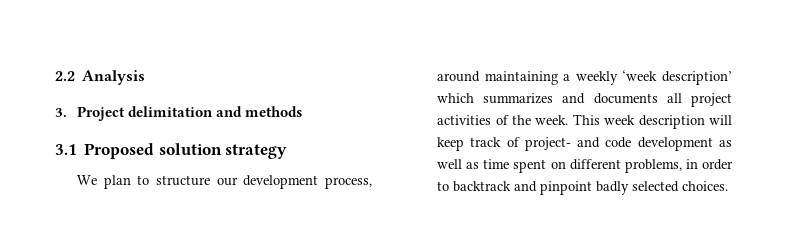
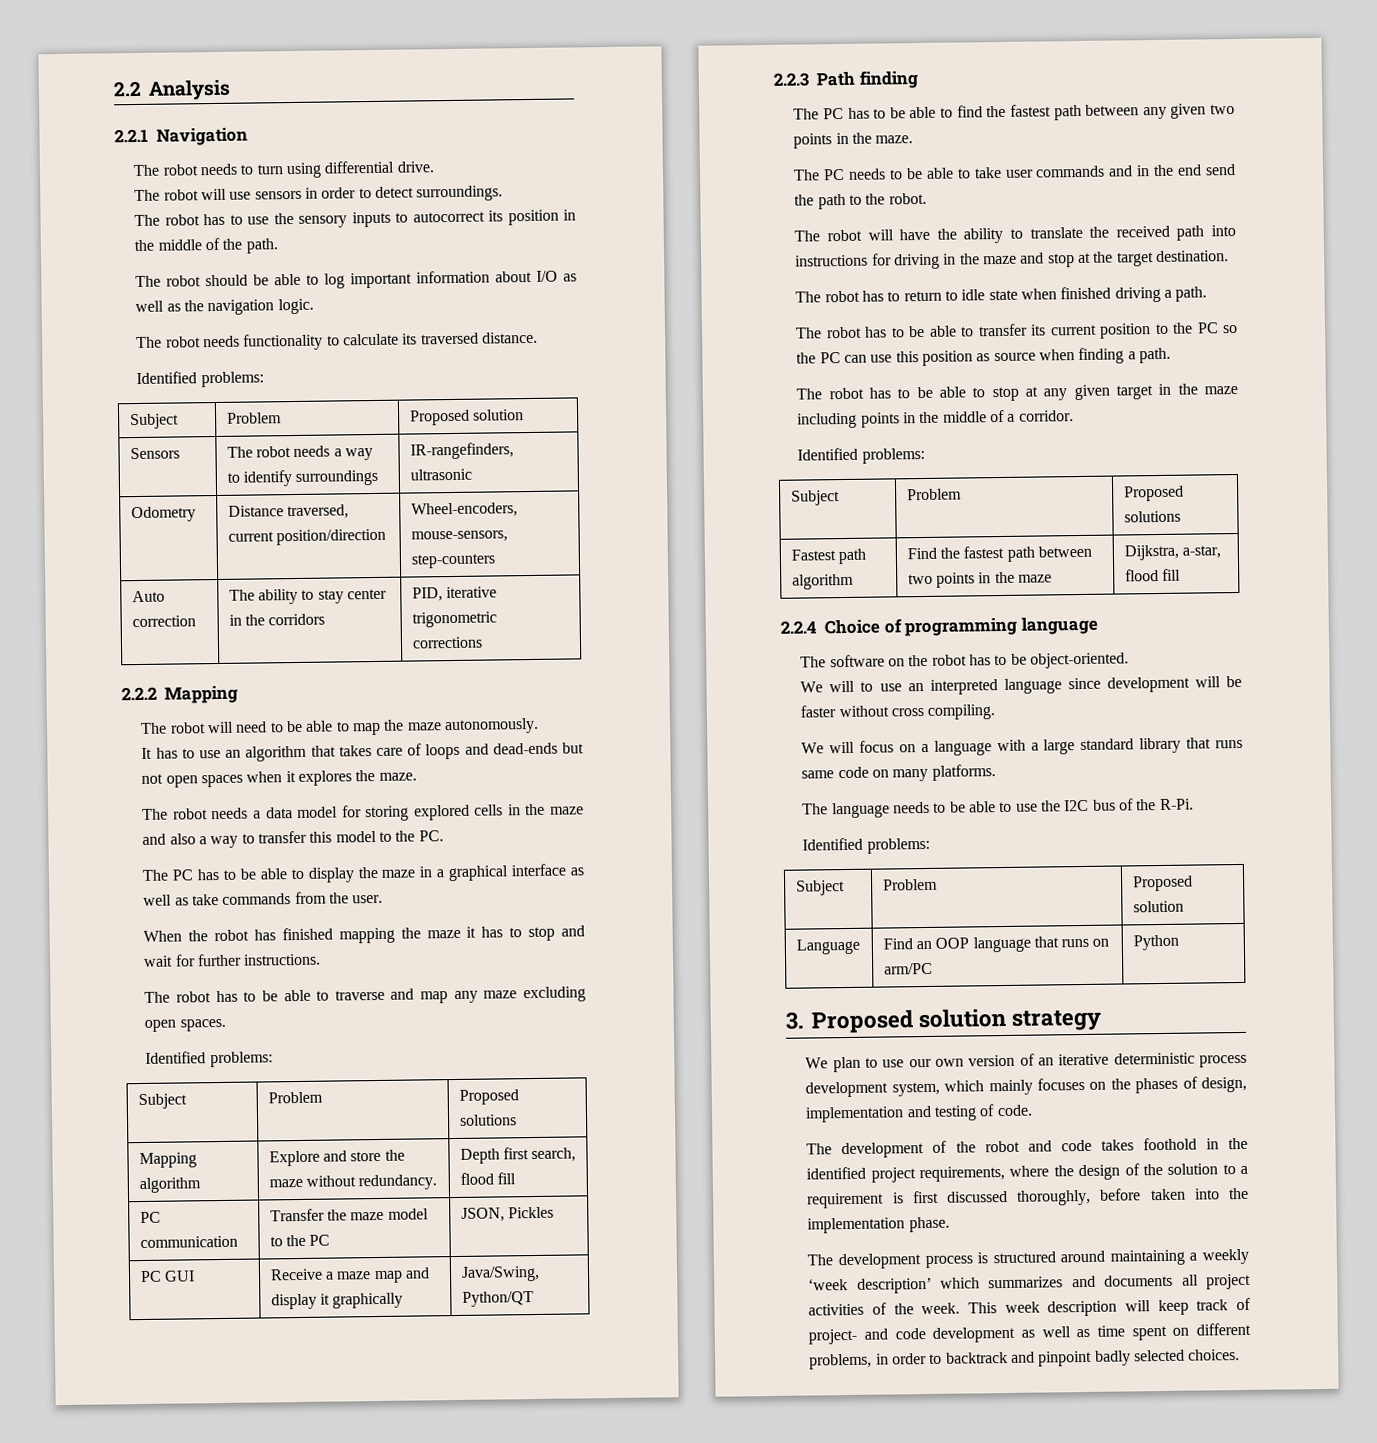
- 3. Project delimitation and methods
- 3.1 Proposed solution strategy
+ 2.2.1 Navigation
+ The robot needs to turn using differential drive.
+ The robot will use sensors in order to detect surroundings.
+ The robot has to use the sensory inputs to autocorrect its position in the middle of the path.
+ The robot should be able to log important information about I/O as well as the navigation logic.
+ The robot needs functionality to calculate its traversed distance.
+ Identified problems:
+ Subject | Problem | Proposed solution
+ Sensors | The robot needs a way to identify surroundings | IR-rangefinders, ultrasonic
+ Odometry | Distance traversed, current position/direction | Wheel-encoders, mouse-sensors, step-counters
+ Auto correction | The ability to stay center in the corridors | PID, iterative trigonometric corrections
+ 2.2.2 Mapping
+ The robot will need to be able to map the maze autonomously.
+ It has to use an algorithm that takes care of loops and dead-ends but not open spaces when it explores the maze.
+ The robot needs a data model for storing explored cells in the maze and also a way to transfer this model to the PC.
+ The PC has to be able to display the maze in a graphical interface as well as take commands from the user.
+ When the robot has finished mapping the maze it has to stop and wait for further instructions.
+ The robot has to be able to traverse and map any maze excluding open spaces.
+ Identified problems:
+ Subject | Problem | Proposed solutions
+ Mapping algorithm | Explore and store the maze without redundancy. | Depth first search, flood fill
+ PC communication | Transfer the maze model to the PC | JSON, Pickles
+ PC GUI | Receive a maze map and display it graphically | Java/Swing, Python/QT
+ 2.2.3 Path finding
+ The PC has to be able to find the fastest path between any given two points in the maze.
+ The PC needs to be able to take user commands and in the end send the path to the robot.
+ The robot will have the ability to translate the received path into instructions for driving in the maze and stop at the target destination.
+ The robot has to return to idle state when finished driving a path.
+ The robot has to be able to transfer its current position to the PC so the PC can use this position as source when finding a path.
+ The robot has to be able to stop at any given target in the maze including points in the middle of a corridor.
+ Identified problems:
+ Subject | Problem | Proposed solutions
+ Fastest path algorithm | Find the fastest path between two points in the maze | Dijkstra, a-star, flood fill
+ 2.2.4 Choice of programming language
+ The software on the robot has to be object-oriented.
+ We will to use an interpreted language since development will be faster without cross compiling.
+ We will focus on a language with a large standard library that runs same code on many platforms.
+ The language needs to be able to use the I2C bus of the R-Pi.
+ Identified problems:
+ Subject | Problem | Proposed solution
+ Language | Find an OOP language that runs on arm/PC | Python
+ 3. Proposed solution strategy
- We plan to structure our development process, around maintaining a weekly ‘week description’ which summarizes and documents all project activities of the week.
+ We plan to use our own version of an iterative deterministic process development system, which mainly focuses on the phases of design, implementation and testing of code.
+ The development of the robot and code takes foothold in the identified project requirements, where the design of the solution to a requirement is first discussed thoroughly, before taken into the implementation phase.
+ The development process is structured around maintaining a weekly ‘week description’ which summarizes and documents all project activities of the week.

